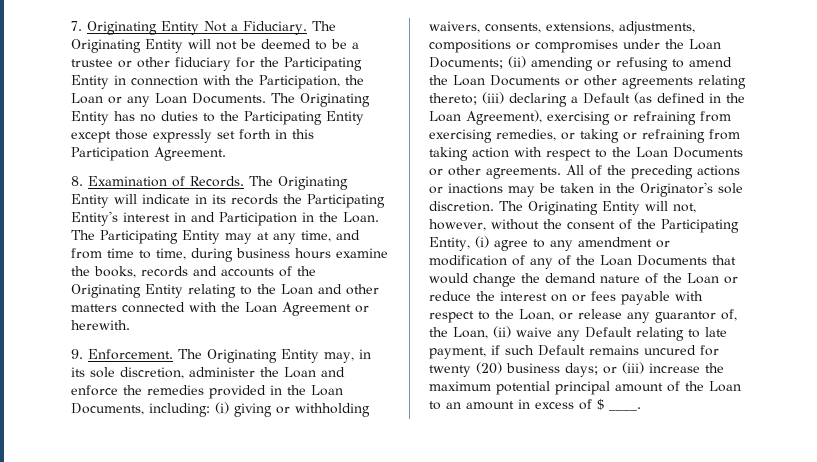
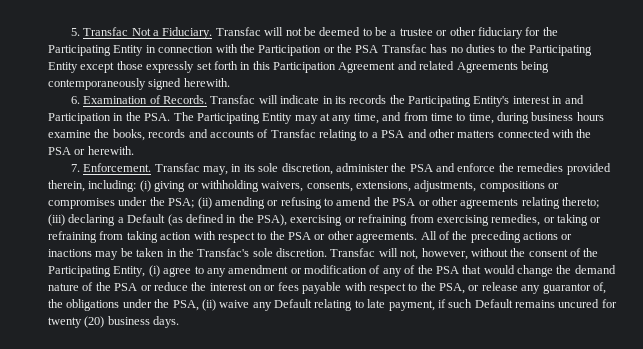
- 7. Originating Entity Not a Fiduciary. The Originating Entity will not be deemed to be a trustee or other fiduciary for the Participating Entity in connection with the Participation, the Loan or any Loan Documents. The Originating Entity has no duties to the Participating Entity except those expressly set forth in this Participation Agreement.
- 8. Examination of Records. The Originating Entity will indicate in its records the Participating Entity's interest in and Participation in the Loan. The Participating Entity may at any time, and from time to time, during business hours examine the books, records and accounts of the Originating Entity relating to the Loan and other matters connected with the Loan Agreement or herewith.
+ 5. Transfac Not a Fiduciary. Transfac will not be deemed to be a trustee or other fiduciary for the Participating Entity in connection with the Participation or the PSA Transfac has no duties to the Participating Entity except those expressly set forth in this Participation Agreement and related Agreements being contemporaneously signed herewith.
+ 6. Examination of Records. Transfac will indicate in its records the Participating Entity's interest in and Participation in the PSA. The Participating Entity may at any time, and from time to time, during business hours examine the books, records and accounts of Transfac relating to a PSA and other matters connected with the PSA or herewith.
- 9. Enforcement. The Originating Entity may, in its sole discretion, administer the Loan and enforce the remedies provided in the Loan Documents, including:
+ 7. Enforcement. Transfac may, in its sole discretion, administer the PSA and enforce the remedies provided therein, including:
- (i) giving or withholding waivers, consents, extensions, adjustments, compositions or compromises under the Loan Documents;
+ (i) giving or withholding waivers, consents, extensions, adjustments, compositions or compromises under the PSA;
- (ii) amending or refusing to amend the Loan Documents or other agreements relating thereto;
+ (ii) amending or refusing to amend the PSA or other agreements relating thereto;
- (iii) declaring a Default (as defined in the Loan Agreement), exercising or refraining from exercising remedies, or taking or refraining from taking action with respect to the Loan Documents or other agreements.
+ (iii) declaring a Default (as defined in the PSA), exercising or refraining from exercising remedies, or taking or refraining from taking action with respect to the PSA or other agreements.
- All of the preceding actions or inactions may be taken in the Originator's sole discretion.
+ All of the preceding actions or inactions may be taken in the Transfac's sole discretion.
- The Originating Entity will not, however, without the consent of the Participating Entity, (i) agree to any amendment or modification of any of the Loan Documents that would change the demand nature of the Loan or reduce the interest on or fees payable with respect to the Loan, or release any guarantor of, the Loan, (ii) waive any Default relating to late payment, if such Default remains uncured for twenty (20) business days; or (iii) increase the maximum potential principal amount of the Loan to an amount in excess of $ ____.
+ Transfac will not, however, without the consent of the Participating Entity, (i) agree to any amendment or modification of any of the PSA that would change the demand nature of the PSA or reduce the interest on or fees payable with respect to the PSA, or release any guarantor of, the obligations under the PSA, (ii) waive any Default relating to late payment, if such Default remains uncured for twenty (20) business days.

